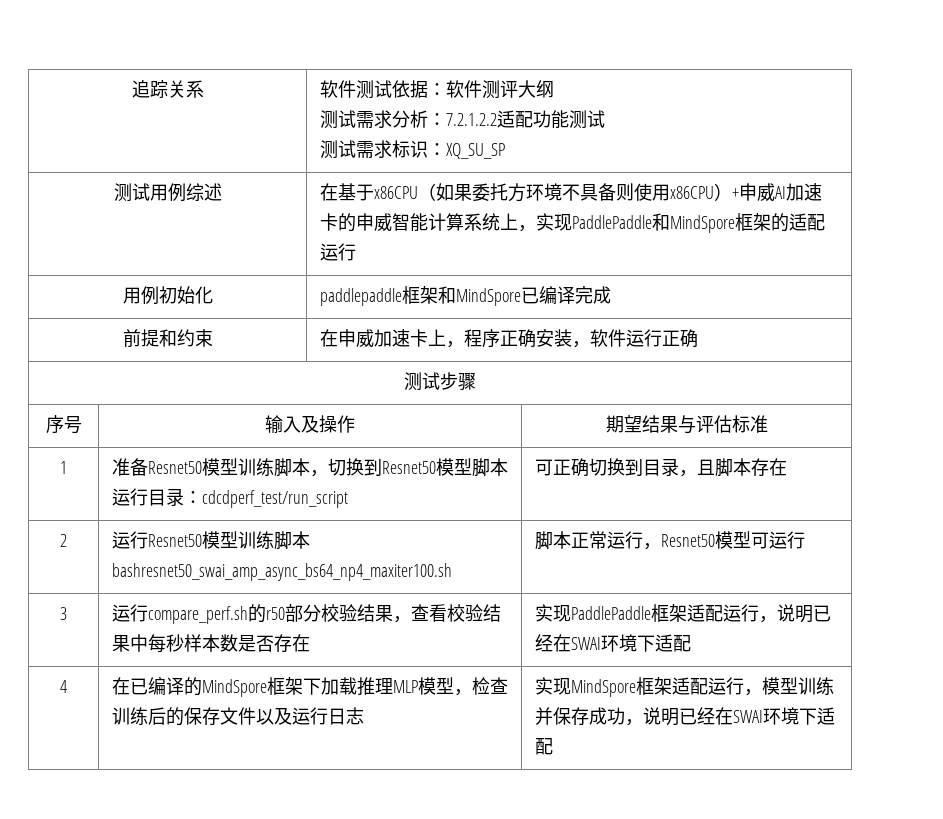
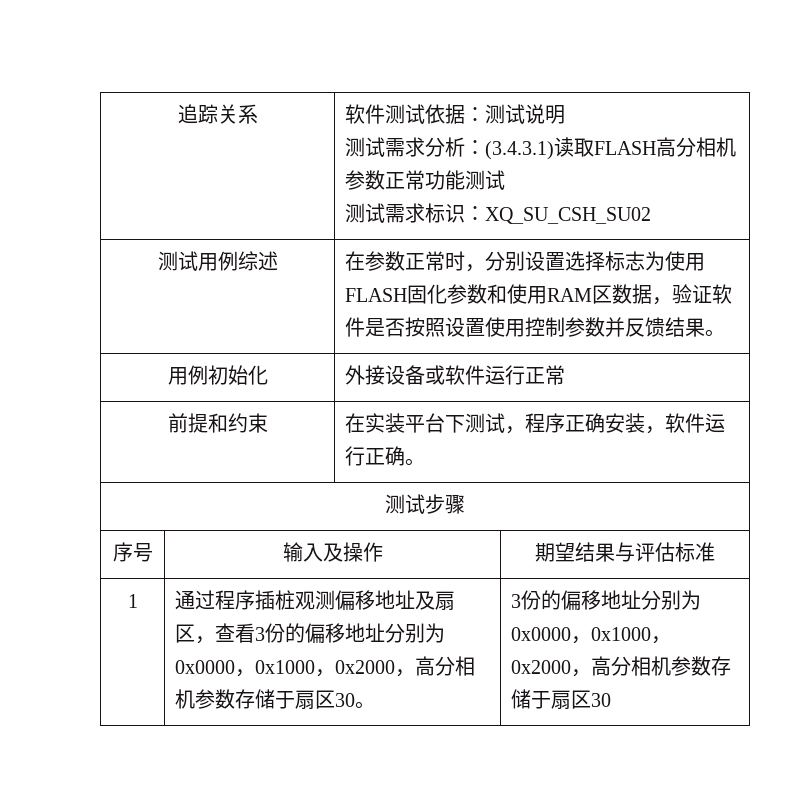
- 追踪关系 | 软件测试依据：软件测评大纲
- 测试需求分析：7.2.1.2.2适配功能测试
- 测试需求标识：XQ_SU_SP
+ 追踪关系 | 软件测试依据：测试说明
+ 测试需求分析：(3.4.3.1)读取FLASH高分相机参数正常功能测试
+ 测试需求标识：XQ_SU_CSH_SU02
- 测试用例综述 | 在基于x86CPU（如果委托方环境不具备则使用x86CPU）+申威AI加速卡的申威智能计算系统上，实现PaddlePaddle和MindSpore框架的适配运行
- 用例初始化 | paddlepaddle框架和MindSpore已编译完成
+ 测试用例综述 | 在参数正常时，分别设置选择标志为使用FLASH固化参数和使用RAM区数据，验证软件是否按照设置使用控制参数并反馈结果。
+ 用例初始化 | 外接设备或软件运行正常
- 前提和约束 | 在申威加速卡上，程序正确安装，软件运行正确
+ 前提和约束 | 在实装平台下测试，程序正确安装，软件运行正确。
- 准备Resnet50模型训练脚本，切换到Resnet50模型脚本运行目录：cdcdperf_test/run_script | 可正确切换到目录，且脚本存在
- 2 | 运行Resnet50模型训练脚本bashresnet50_swai_amp_async_bs64_np4_maxiter100.sh | 脚本正常运行，Resnet50模型可运行
- 3 | 运行compare_perf.sh的r50部分校验结果，查看校验结果中每秒样本数是否存在 | 实现PaddlePaddle框架适配运行，说明已经在SWAI环境下适配
- 4 | 在已编译的MindSpore框架下加载推理MLP模型，检查训练后的保存文件以及运行日志 | 实现MindSpore框架适配运行，模型训练并保存成功，说明已经在SWAI环境下适配
+ 通过程序插桩观测偏移地址及扇区，查看3份的偏移地址分别为0x0000，0x1000，0x2000，高分相机参数存储于扇区30。 | 3份的偏移地址分别为0x0000，0x1000，0x2000，高分相机参数存储于扇区30

